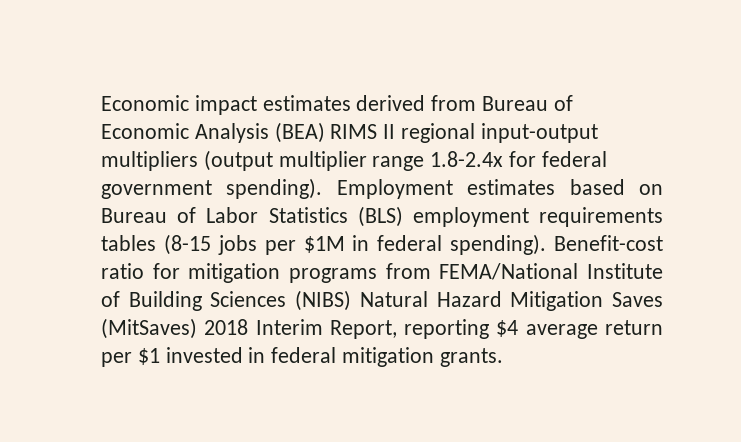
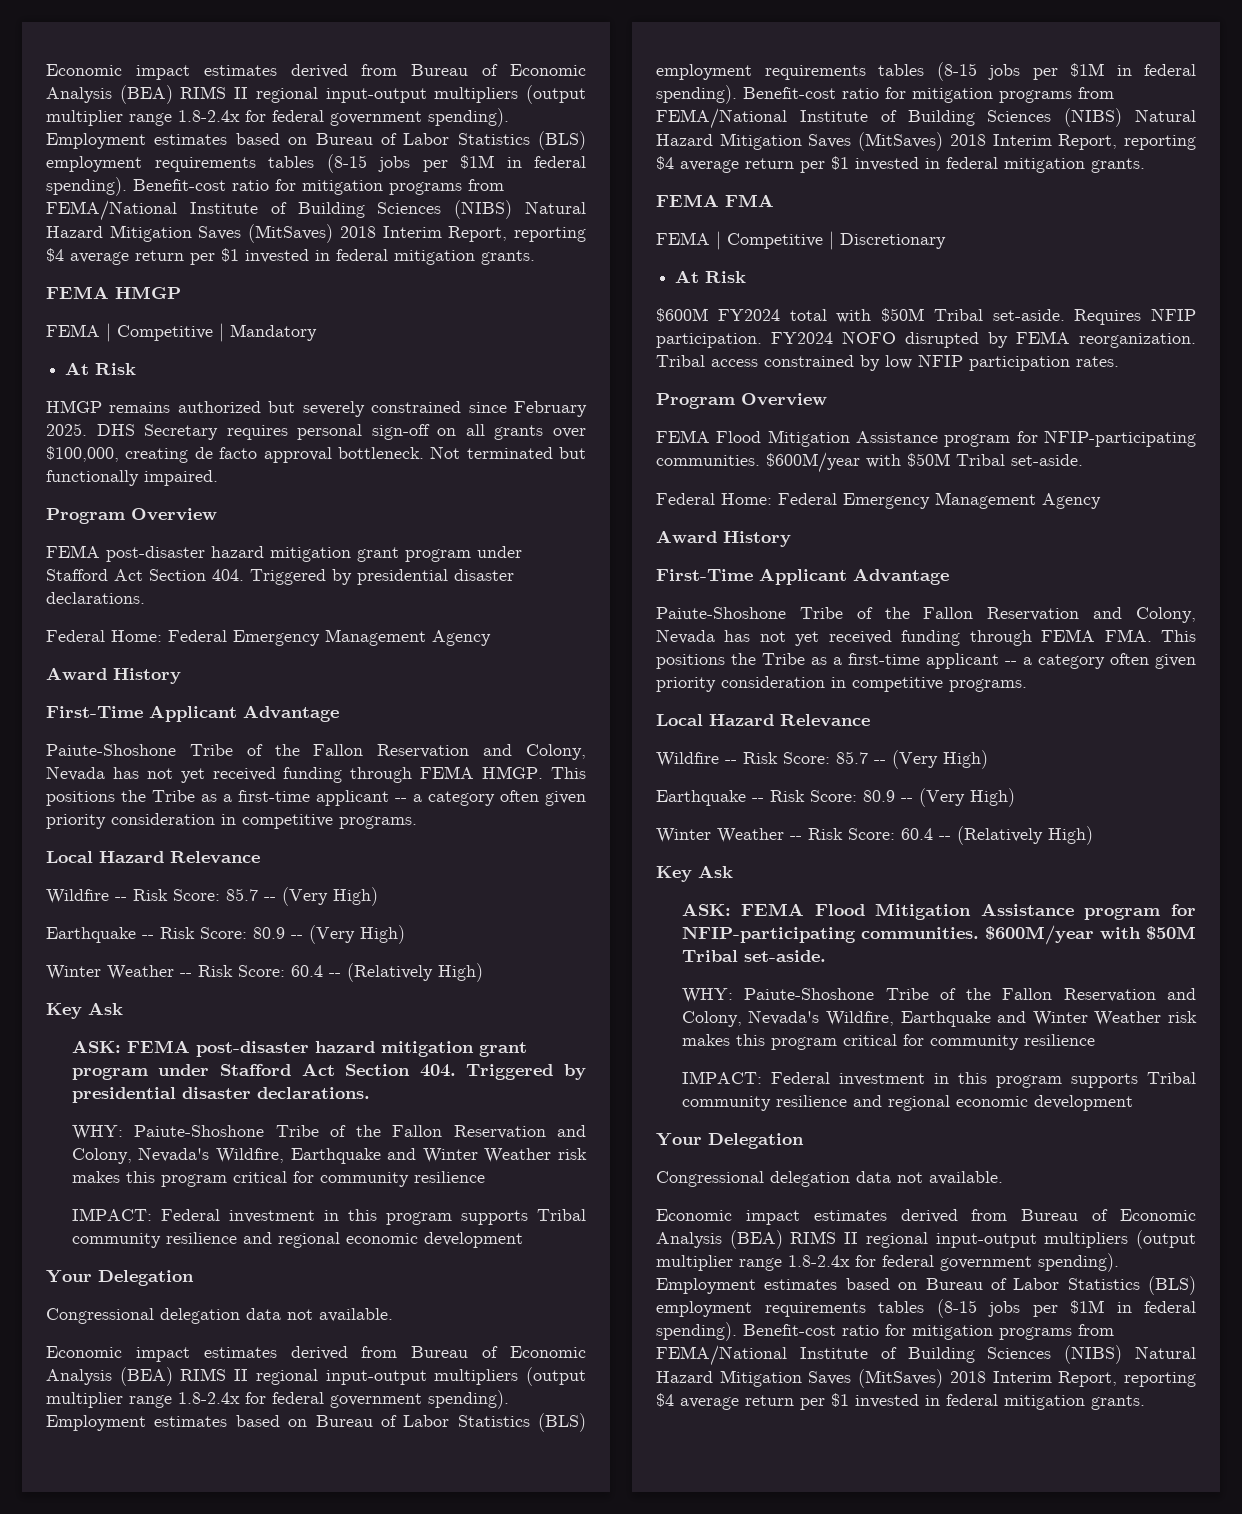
+ FEMA HMGP
+ FEMA | Competitive | Mandatory
+ At Risk
+ HMGP remains authorized but severely constrained since February 2025. DHS Secretary requires personal sign-off on all grants over $100,000, creating de facto approval bottleneck. Not terminated but functionally impaired.
+ Program Overview
+ FEMA post-disaster hazard mitigation grant program under Stafford Act Section 404. Triggered by presidential disaster declarations.
+ Federal Home: Federal Emergency Management Agency
+ Award History
+ First-Time Applicant Advantage
+ Paiute-Shoshone Tribe of the Fallon Reservation and Colony, Nevada has not yet received funding through FEMA HMGP. This positions the Tribe as a first-time applicant -- a category often given priority consideration in competitive programs.
+ Local Hazard Relevance
+ Wildfire -- Risk Score: 85.7 -- (Very High)
+ Earthquake -- Risk Score: 80.9 -- (Very High)
+ Winter Weather -- Risk Score: 60.4 -- (Relatively High)
+ Key Ask
+ ASK: FEMA post-disaster hazard mitigation grant program under Stafford Act Section 404. Triggered by presidential disaster declarations.
+ WHY: Paiute-Shoshone Tribe of the Fallon Reservation and Colony, Nevada's Wildfire, Earthquake and Winter Weather risk makes this program critical for community resilience
+ IMPACT: Federal investment in this program supports Tribal community resilience and regional economic development
+ Your Delegation
+ Congressional delegation data not available.
+ Economic impact estimates derived from Bureau of Economic Analysis (BEA) RIMS II regional input-output multipliers (output multiplier range 1.8-2.4x for federal government spending). Employment estimates based on Bureau of Labor Statistics (BLS) employment requirements tables (8-15 jobs per $1M in federal spending). Benefit-cost ratio for mitigation programs from FEMA/National Institute of Building Sciences (NIBS) Natural Hazard Mitigation Saves (MitSaves) 2018 Interim Report, reporting $4 average return per $1 invested in federal mitigation grants.
+ FEMA FMA
+ FEMA | Competitive | Discretionary
+ At Risk
+ $600M FY2024 total with $50M Tribal set-aside. Requires NFIP participation. FY2024 NOFO disrupted by FEMA reorganization. Tribal access constrained by low NFIP participation rates.
+ Program Overview
+ FEMA Flood Mitigation Assistance program for NFIP-participating communities. $600M/year with $50M Tribal set-aside.
+ Federal Home: Federal Emergency Management Agency
+ Award History
+ First-Time Applicant Advantage
+ Paiute-Shoshone Tribe of the Fallon Reservation and Colony, Nevada has not yet received funding through FEMA FMA. This positions the Tribe as a first-time applicant -- a category often given priority consideration in competitive programs.
+ Local Hazard Relevance
+ Wildfire -- Risk Score: 85.7 -- (Very High)
+ Earthquake -- Risk Score: 80.9 -- (Very High)
+ Winter Weather -- Risk Score: 60.4 -- (Relatively High)
+ Key Ask
+ ASK: FEMA Flood Mitigation Assistance program for NFIP-participating communities. $600M/year with $50M Tribal set-aside.
+ WHY: Paiute-Shoshone Tribe of the Fallon Reservation and Colony, Nevada's Wildfire, Earthquake and Winter Weather risk makes this program critical for community resilience
+ IMPACT: Federal investment in this program supports Tribal community resilience and regional economic development
+ Your Delegation
+ Congressional delegation data not available.
+ Economic impact estimates derived from Bureau of Economic Analysis (BEA) RIMS II regional input-output multipliers (output multiplier range 1.8-2.4x for federal government spending). Employment estimates based on Bureau of Labor Statistics (BLS) employment requirements tables (8-15 jobs per $1M in federal spending). Benefit-cost ratio for mitigation programs from FEMA/National Institute of Building Sciences (NIBS) Natural Hazard Mitigation Saves (MitSaves) 2018 Interim Report, reporting $4 average return per $1 invested in federal mitigation grants.

